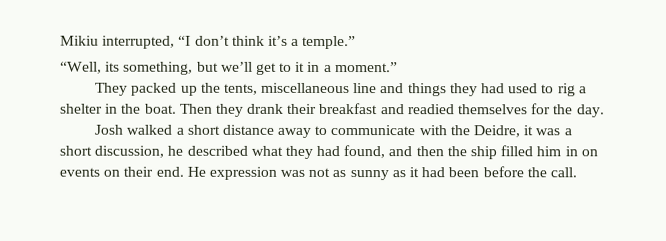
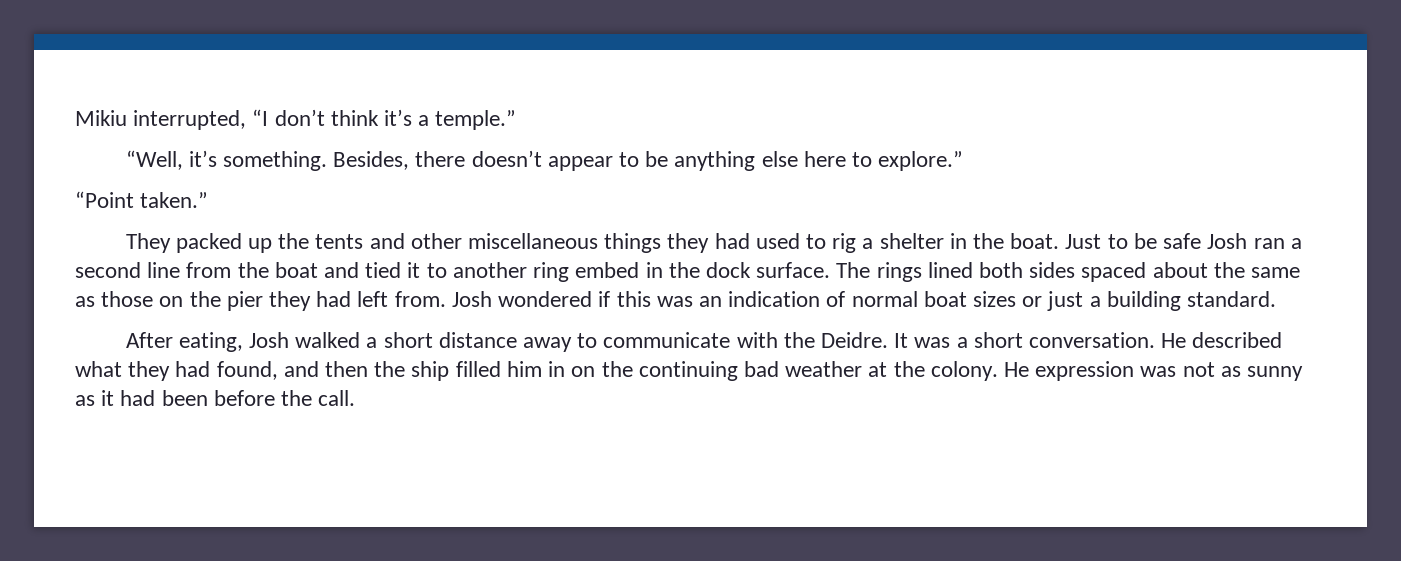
- “Well, its something, but we’ll get to it in a moment.”
+ “Well, it’s something. Besides, there doesn’t appear to be anything else here to explore.”
+ “Point taken.”
- They packed up the tents, miscellaneous line and things they had used to rig a shelter in the boat.
+ They packed up the tents and other miscellaneous things they had used to rig a shelter in the boat.
- Then they drank their breakfast and readied themselves for the day.
- Josh walked a short distance away to communicate with the Deidre, it was a short discussion, he described what they had found, and then the ship filled him in on events on their end.
+ Just to be safe Josh ran a second line from the boat and tied it to another ring embed in the dock surface. The rings lined both sides spaced about the same as those on the pier they had left from. Josh wondered if this was an indication of normal boat sizes or just a building standard.
+ After eating, Josh walked a short distance away to communicate with the Deidre. It was a short conversation. He described what they had found, and then the ship filled him in on the continuing bad weather at the colony.

